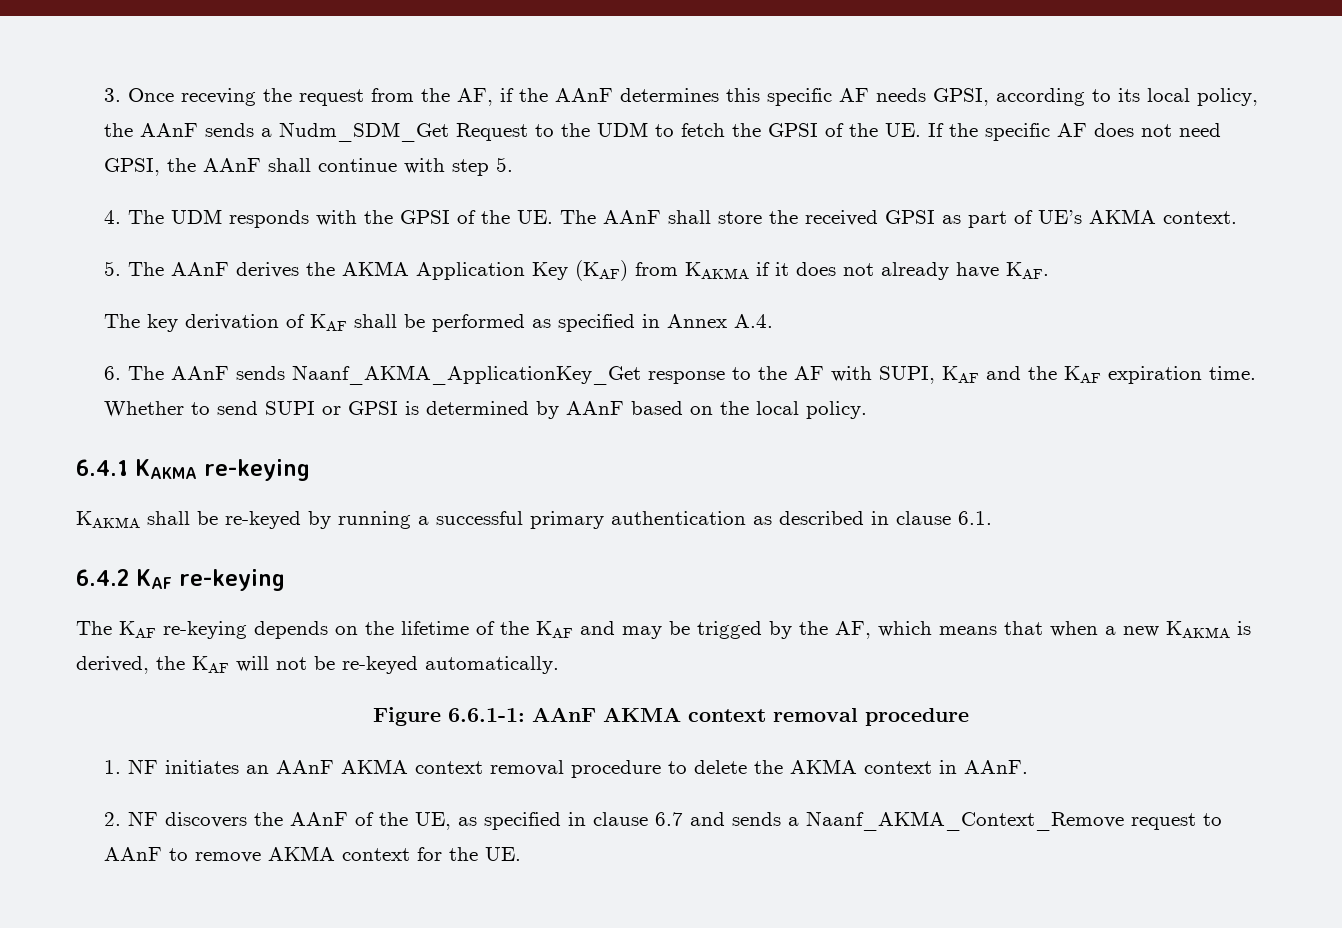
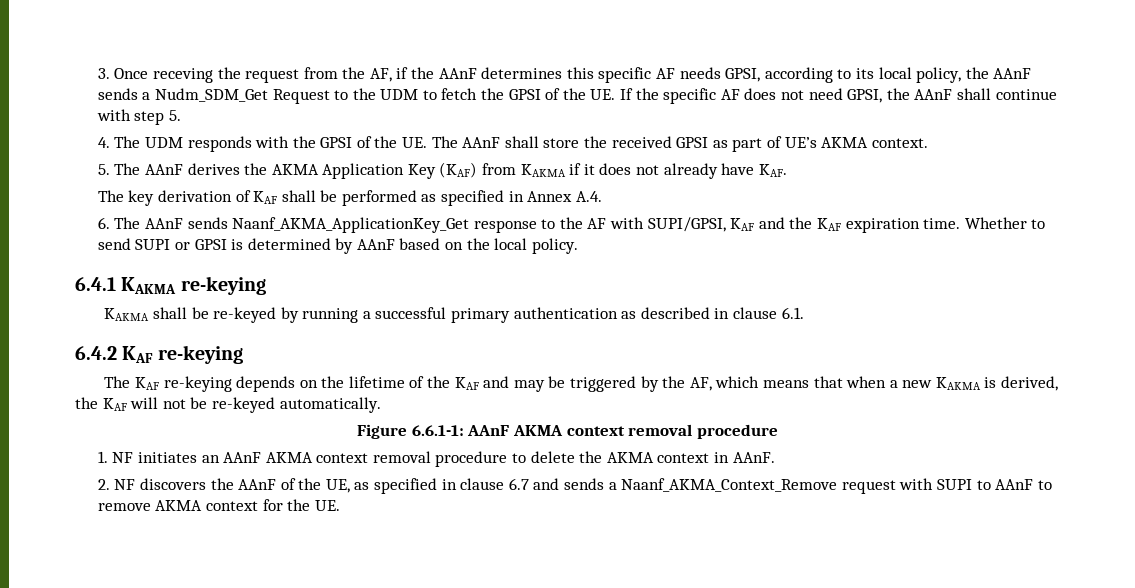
- 6. The AAnF sends Naanf_AKMA_ApplicationKey_Get response to the AF with SUPI, KAF and the KAF expiration time.
+ 6. The AAnF sends Naanf_AKMA_ApplicationKey_Get response to the AF with SUPI/GPSI, KAF and the KAF expiration time.
- The KAF re-keying depends on the lifetime of the KAF and may be trigged by the AF, which means that when a new KAKMA is derived, the KAF will not be re-keyed automatically.
+ The KAF re-keying depends on the lifetime of the KAF and may be triggered by the AF, which means that when a new KAKMA is derived, the KAF will not be re-keyed automatically.
- 2. NF discovers the AAnF of the UE, as specified in clause 6.7 and sends a Naanf_AKMA_Context_Remove request to AAnF to remove AKMA context for the UE.
+ 2. NF discovers the AAnF of the UE, as specified in clause 6.7 and sends a Naanf_AKMA_Context_Remove request with SUPI to AAnF to remove AKMA context for the UE.

